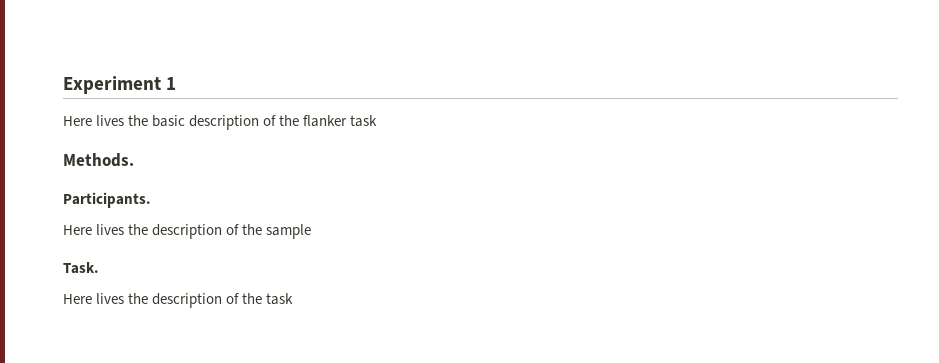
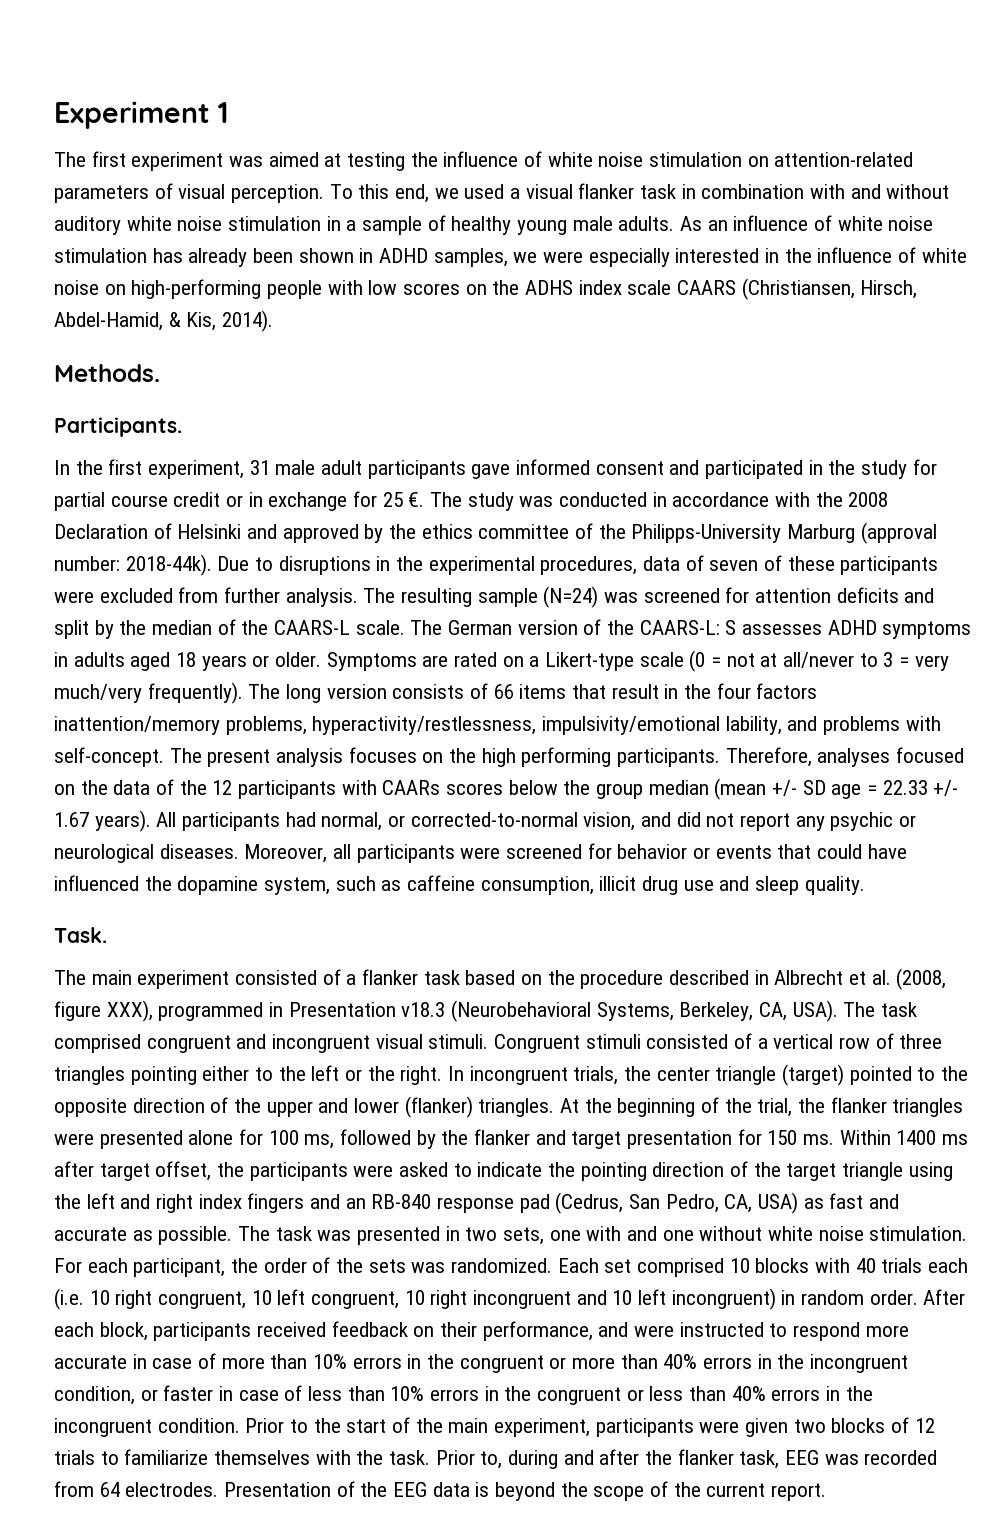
- Here lives the basic description of the flanker task
+ The first experiment was aimed at testing the influence of white noise stimulation on attention-related parameters of visual perception. To this end, we used a visual flanker task in combination with and without auditory white noise stimulation in a sample of healthy young male adults. As an influence of white noise stimulation has already been shown in ADHD samples, we were especially interested in the influence of white noise on high-performing people with low scores on the ADHS index scale CAARS (Christiansen, Hirsch, Abdel-Hamid, & Kis, 2014).
  Methods.
  Participants.
- Here lives the description of the sample
+ In the first experiment, 31 male adult participants gave informed consent and participated in the study for partial course credit or in exchange for 25 €. The study was conducted in accordance with the 2008 Declaration of Helsinki and approved by the ethics committee of the Philipps-University Marburg (approval number: 2018-44k). Due to disruptions in the experimental procedures, data of seven of these participants were excluded from further analysis. The resulting sample (N=24) was screened for attention deficits and split by the median of the CAARS-L scale. The German version of the CAARS-L: S assesses ADHD symptoms in adults aged 18 years or older. Symptoms are rated on a Likert-type scale (0 = not at all/never to 3 = very much/very frequently). The long version consists of 66 items that result in the four factors inattention/memory problems, hyperactivity/restlessness, impulsivity/emotional lability, and problems with self-concept. The present analysis focuses on the high performing participants. Therefore, analyses focused on the data of the 12 participants with CAARs scores below the group median (mean +/- SD age = 22.33 +/- 1.67 years). All participants had normal, or corrected-to-normal vision, and did not report any psychic or neurological diseases. Moreover, all participants were screened for behavior or events that could have influenced the dopamine system, such as caffeine consumption, illicit drug use and sleep quality.
  Task.
- Here lives the description of the task
+ The main experiment consisted of a flanker task based on the procedure described in Albrecht et al. (2008, figure XXX), programmed in Presentation v18.3 (Neurobehavioral Systems, Berkeley, CA, USA). The task comprised congruent and incongruent visual stimuli. Congruent stimuli consisted of a vertical row of three triangles pointing either to the left or the right. In incongruent trials, the center triangle (target) pointed to the opposite direction of the upper and lower (flanker) triangles. At the beginning of the trial, the flanker triangles were presented alone for 100 ms, followed by the flanker and target presentation for 150 ms. Within 1400 ms after target offset, the participants were asked to indicate the pointing direction of the target triangle using the left and right index fingers and an RB-840 response pad (Cedrus, San Pedro, CA, USA) as fast and accurate as possible. The task was presented in two sets, one with and one without white noise stimulation. For each participant, the order of the sets was randomized. Each set comprised 10 blocks with 40 trials each (i.e. 10 right congruent, 10 left congruent, 10 right incongruent and 10 left incongruent) in random order. After each block, participants received feedback on their performance, and were instructed to respond more accurate in case of more than 10% errors in the congruent or more than 40% errors in the incongruent condition, or faster in case of less than 10% errors in the congruent or less than 40% errors in the incongruent condition. Prior to the start of the main experiment, participants were given two blocks of 12 trials to familiarize themselves with the task. Prior to, during and after the flanker task, EEG was recorded from 64 electrodes. Presentation of the EEG data is beyond the scope of the current report.

